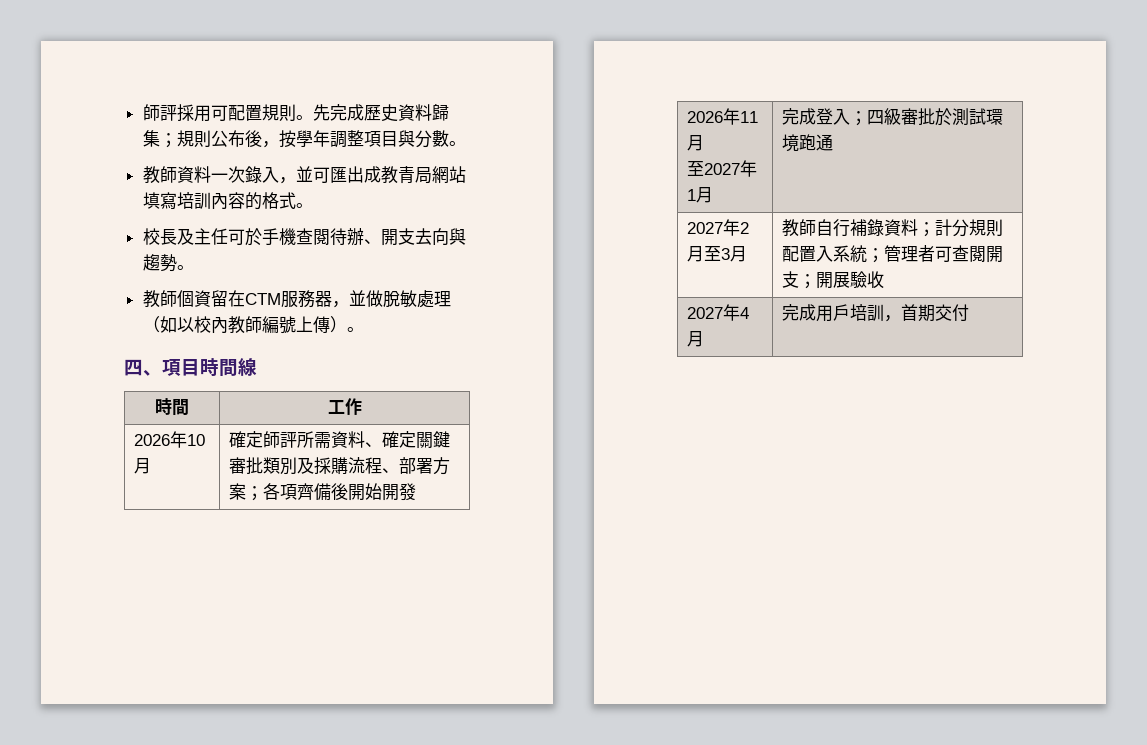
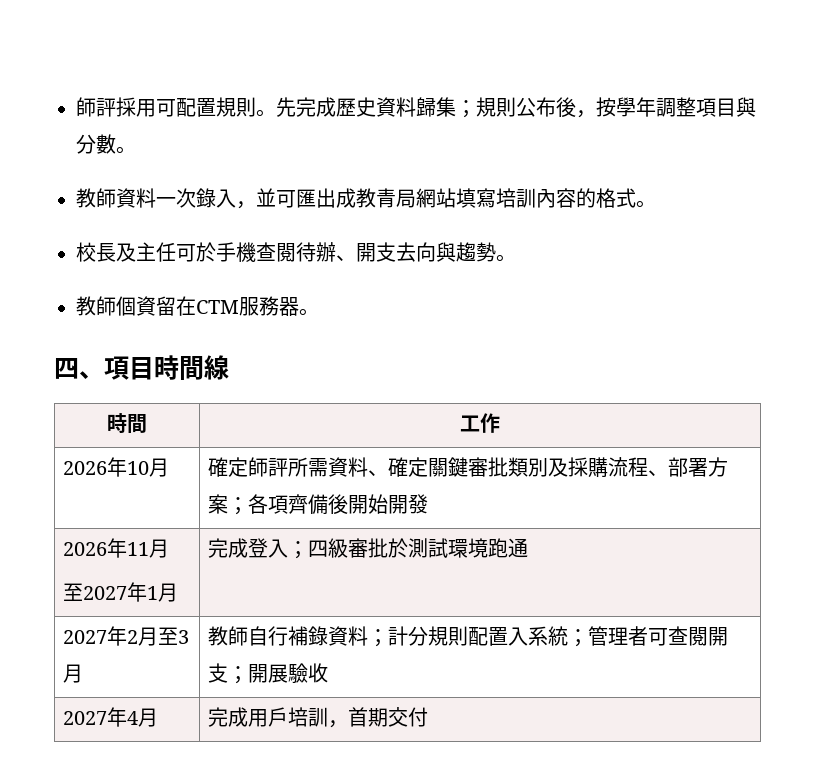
- 教師個資留在CTM服務器，並做脫敏處理（如以校內教師編號上傳）。
+ 教師個資留在CTM服務器。

